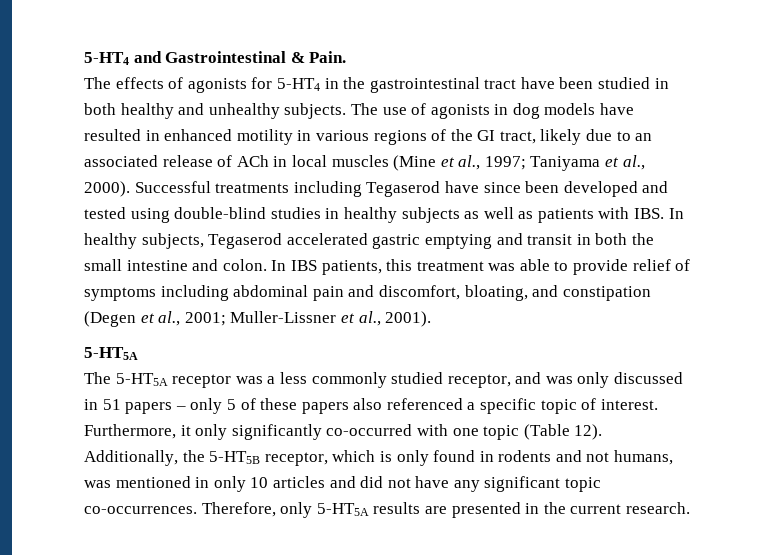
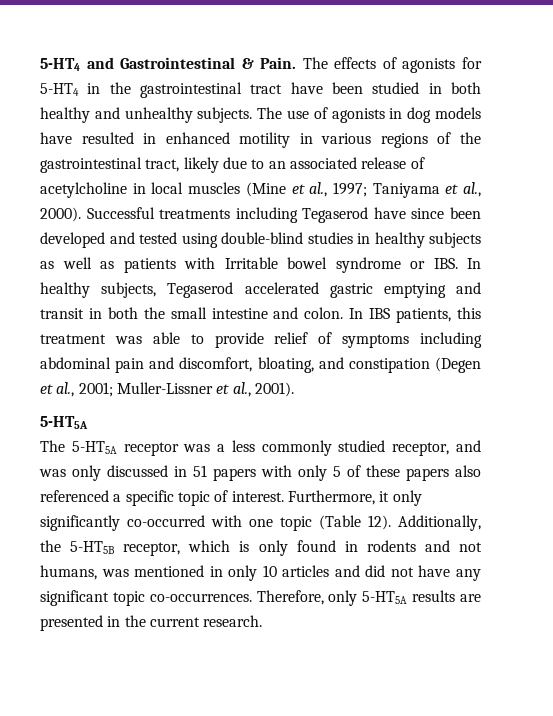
- 5-HT4 and Gastrointestinal & Pain.
- The effects of agonists for 5-HT4 in the gastrointestinal tract have been studied in both healthy and unhealthy subjects.
+ 5-HT4 and Gastrointestinal & Pain. The effects of agonists for 5-HT4 in the gastrointestinal tract have been studied in both healthy and unhealthy subjects.
- The use of agonists in dog models have resulted in enhanced motility in various regions of the GI tract, likely due to an associated release of ACh in local muscles (Mine et al., 1997; Taniyama et al., 2000).
+ The use of agonists in dog models have resulted in enhanced motility in various regions of the gastrointestinal tract, likely due to an associated release of acetylcholine in local muscles (Mine et al., 1997; Taniyama et al., 2000).
- Successful treatments including Tegaserod have since been developed and tested using double-blind studies in healthy subjects as well as patients with IBS. In healthy subjects, Tegaserod accelerated gastric emptying and transit in both the small intestine and colon.
+ Successful treatments including Tegaserod have since been developed and tested using double-blind studies in healthy subjects as well as patients with Irritable bowel syndrome or IBS. In healthy subjects, Tegaserod accelerated gastric emptying and transit in both the small intestine and colon.
- The 5-HT5A receptor was a less commonly studied receptor, and was only discussed in 51 papers – only 5 of these papers also referenced a specific topic of interest.
+ The 5-HT5A receptor was a less commonly studied receptor, and was only discussed in 51 papers with only 5 of these papers also referenced a specific topic of interest.

